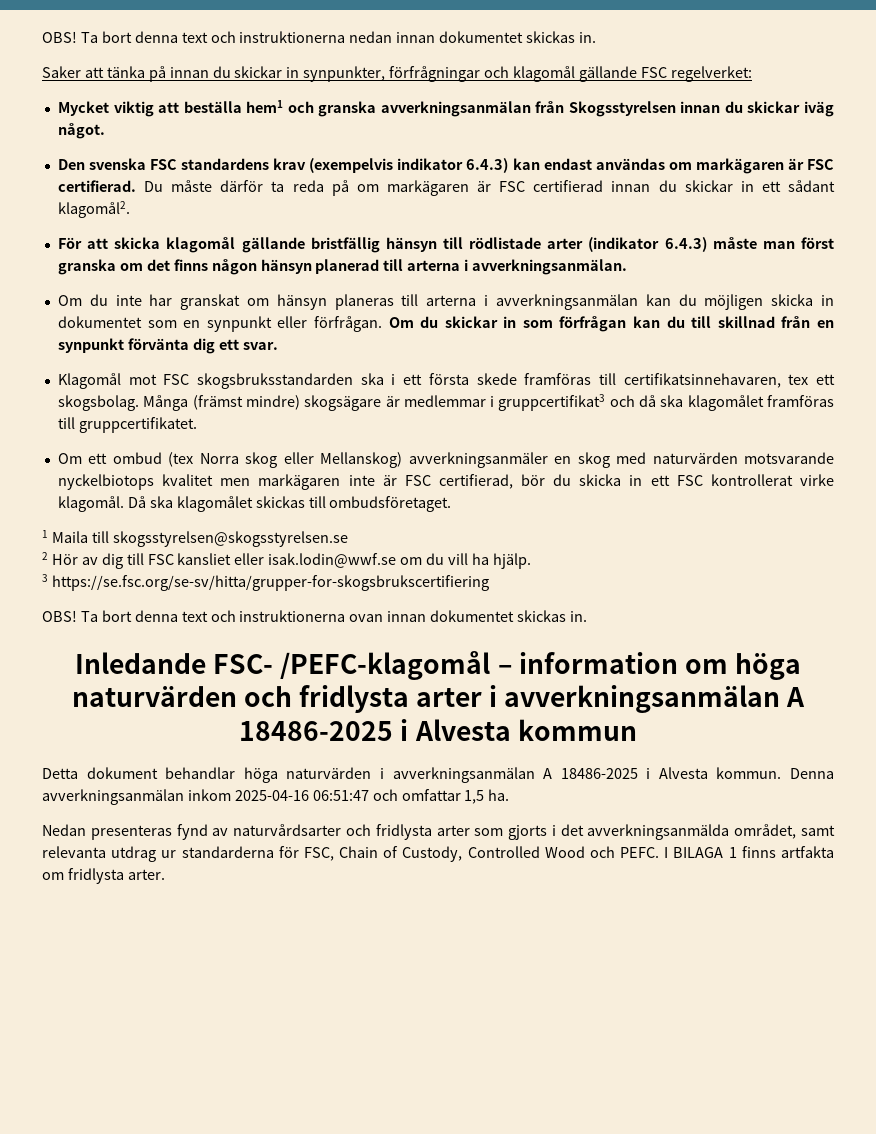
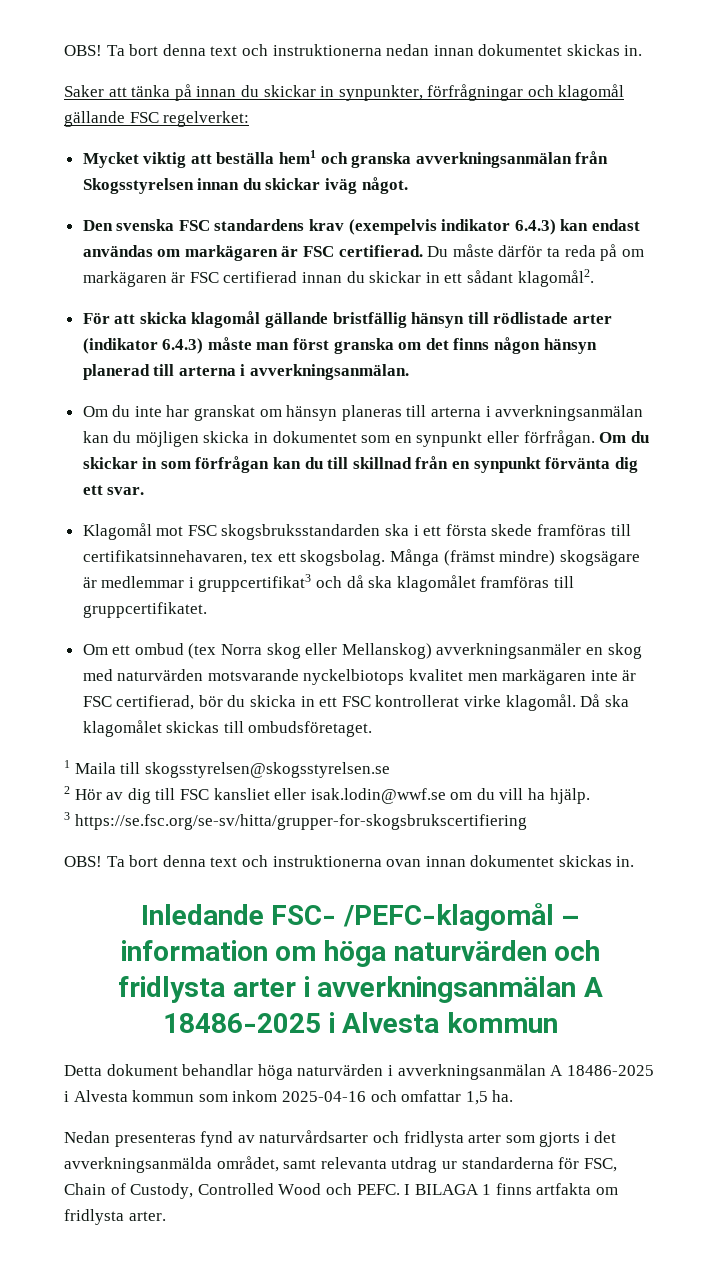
- Detta dokument behandlar höga naturvärden i avverkningsanmälan A 18486-2025 i Alvesta kommun. Denna avverkningsanmälan inkom 2025-04-16 06:51:47 och omfattar 1,5 ha.
+ Detta dokument behandlar höga naturvärden i avverkningsanmälan A 18486-2025 i Alvesta kommun som inkom 2025-04-16 och omfattar 1,5 ha.

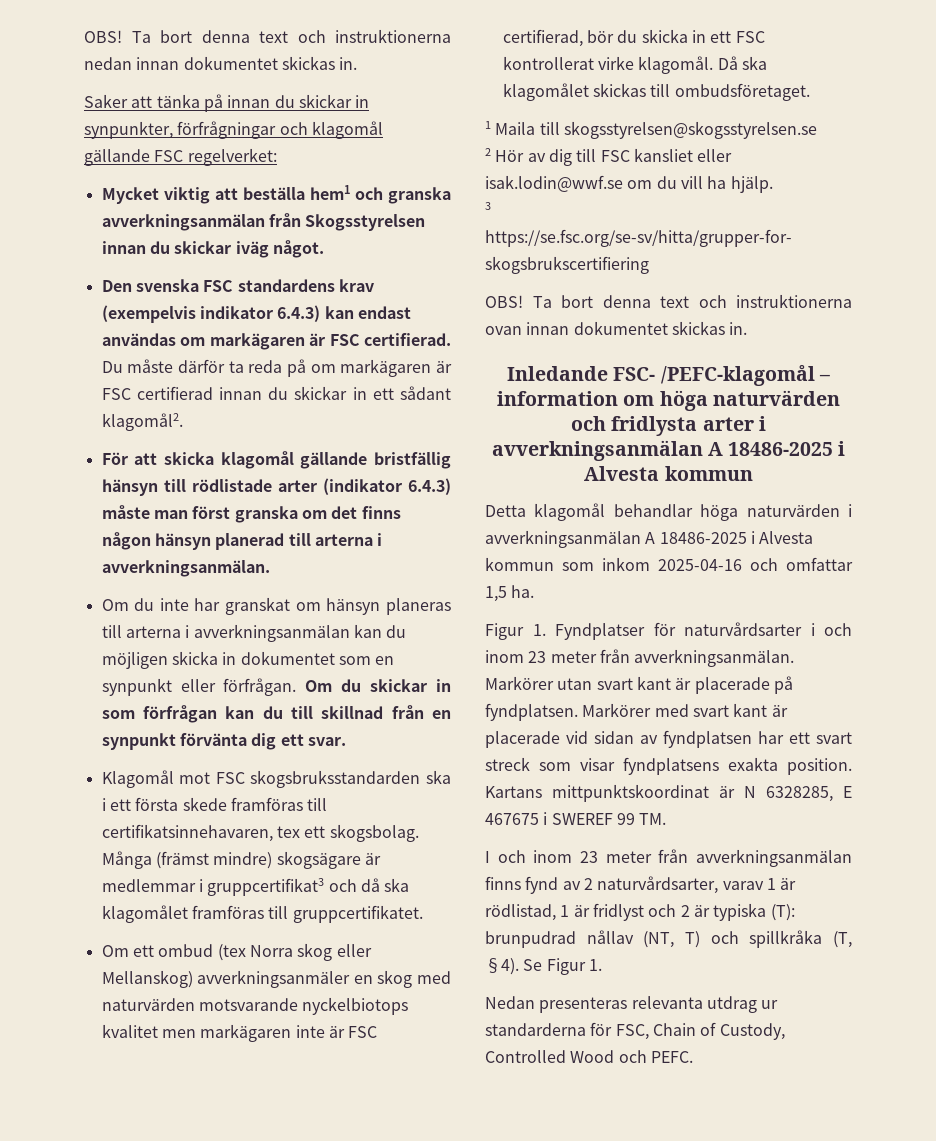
- Detta dokument behandlar höga naturvärden i avverkningsanmälan A 18486-2025 i Alvesta kommun som inkom 2025-04-16 och omfattar 1,5 ha.
+ Detta klagomål behandlar höga naturvärden i avverkningsanmälan A 18486-2025 i Alvesta kommun som inkom 2025-04-16 och omfattar 1,5 ha.
- Nedan presenteras fynd av naturvårdsarter och fridlysta arter som gjorts i det avverkningsanmälda området, samt relevanta utdrag ur standarderna för FSC, Chain of Custody, Controlled Wood och PEFC. I BILAGA 1 finns artfakta om fridlysta arter.
+ Figur 1. Fyndplatser för naturvårdsarter i och inom 23 meter från avverkningsanmälan. Markörer utan svart kant är placerade på fyndplatsen. Markörer med svart kant är placerade vid sidan av fyndplatsen har ett svart streck som visar fyndplatsens exakta position. Kartans mittpunktskoordinat är N 6328285, E 467675 i SWEREF 99 TM.
+ I och inom 23 meter från avverkningsanmälan finns fynd av 2 naturvårdsarter, varav 1 är rödlistad, 1 är fridlyst och 2 är typiska (T): brunpudrad nållav (NT, T) och spillkråka (T, §4). Se Figur 1.
+ Nedan presenteras relevanta utdrag ur standarderna för FSC, Chain of Custody, Controlled Wood och PEFC.

